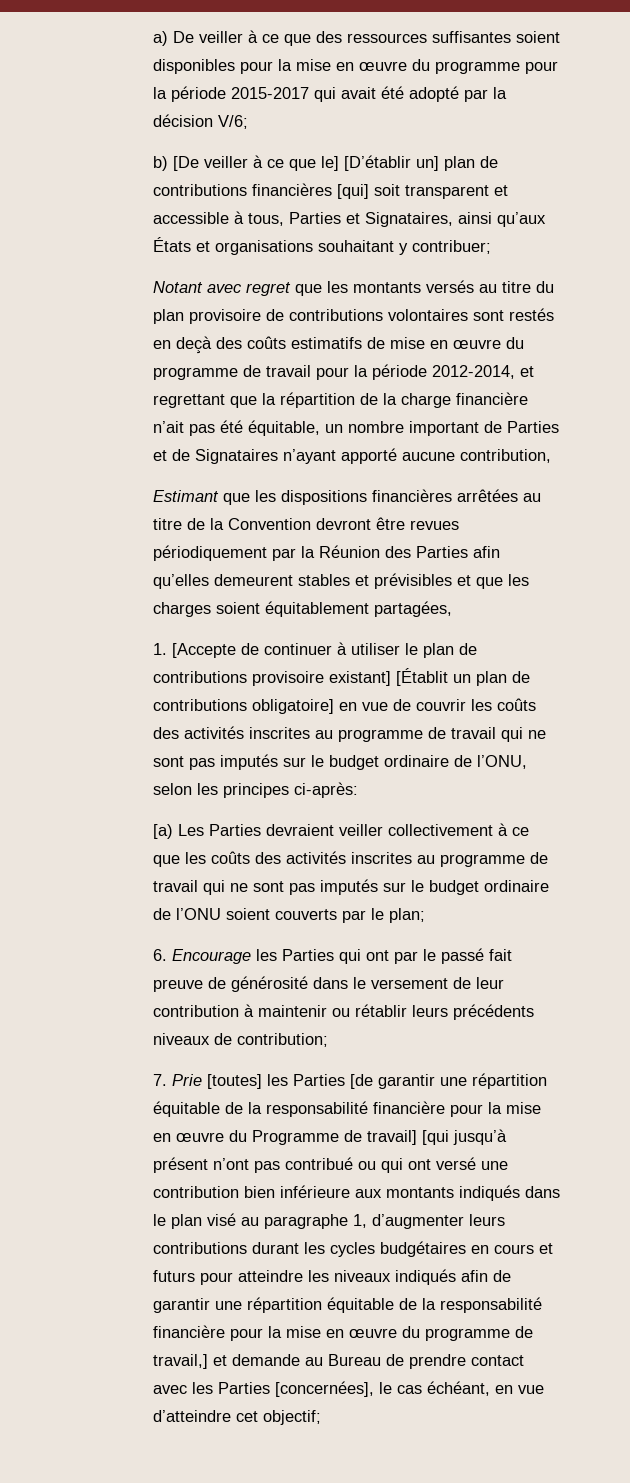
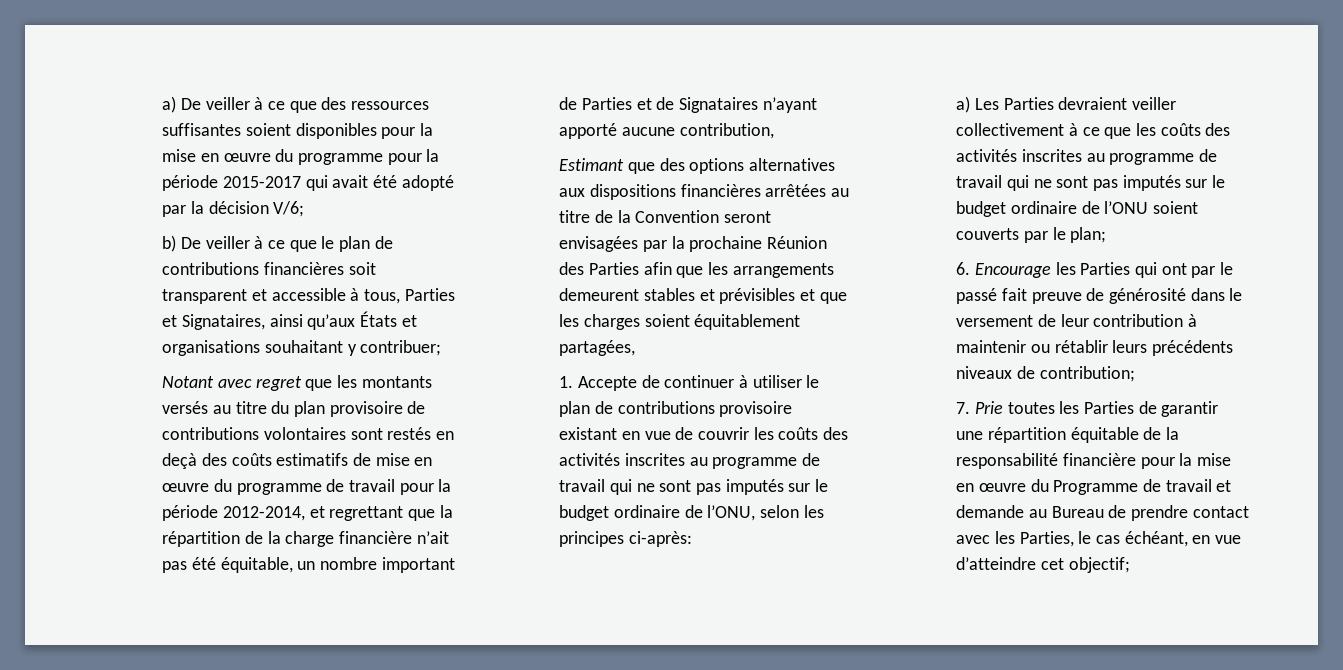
- b) [De veiller à ce que le] [D’établir un] plan de contributions financières [qui] soit transparent et accessible à tous, Parties et Signataires, ainsi qu’aux États et organisations souhaitant y contribuer;
+ b) De veiller à ce que le plan de contributions financières soit transparent et accessible à tous, Parties et Signataires, ainsi qu’aux États et organisations souhaitant y contribuer;
- Estimant que les dispositions financières arrêtées au titre de la Convention devront être revues périodiquement par la Réunion des Parties afin qu’elles demeurent stables et prévisibles et que les charges soient équitablement partagées,
+ Estimant que des options alternatives aux dispositions financières arrêtées au titre de la Convention seront envisagées par la prochaine Réunion des Parties afin que les arrangements demeurent stables et prévisibles et que les charges soient équitablement partagées,
- 1. [Accepte de continuer à utiliser le plan de contributions provisoire existant] [Établit un plan de contributions obligatoire] en vue de couvrir les coûts des activités inscrites au programme de travail qui ne sont pas imputés sur le budget ordinaire de l’ONU, selon les principes ci-après:
+ 1. Accepte de continuer à utiliser le plan de contributions provisoire existant en vue de couvrir les coûts des activités inscrites au programme de travail qui ne sont pas imputés sur le budget ordinaire de l’ONU, selon les principes ci-après:
- [a) Les Parties devraient veiller collectivement à ce que les coûts des activités inscrites au programme de travail qui ne sont pas imputés sur le budget ordinaire de l’ONU soient couverts par le plan;
+ a) Les Parties devraient veiller collectivement à ce que les coûts des activités inscrites au programme de travail qui ne sont pas imputés sur le budget ordinaire de l’ONU soient couverts par le plan;
- 7. Prie [toutes] les Parties [de garantir une répartition équitable de la responsabilité financière pour la mise en œuvre du Programme de travail] [qui jusqu’à présent n’ont pas contribué ou qui ont versé une contribution bien inférieure aux montants indiqués dans le plan visé au paragraphe 1, d’augmenter leurs contributions durant les cycles budgétaires en cours et futurs pour atteindre les niveaux indiqués afin de garantir une répartition équitable de la responsabilité financière pour la mise en œuvre du programme de travail,] et demande au Bureau de prendre contact avec les Parties [concernées], le cas échéant, en vue d’atteindre cet objectif;
+ 7. Prie toutes les Parties de garantir une répartition équitable de la responsabilité financière pour la mise en œuvre du Programme de travail et demande au Bureau de prendre contact avec les Parties, le cas échéant, en vue d’atteindre cet objectif;

